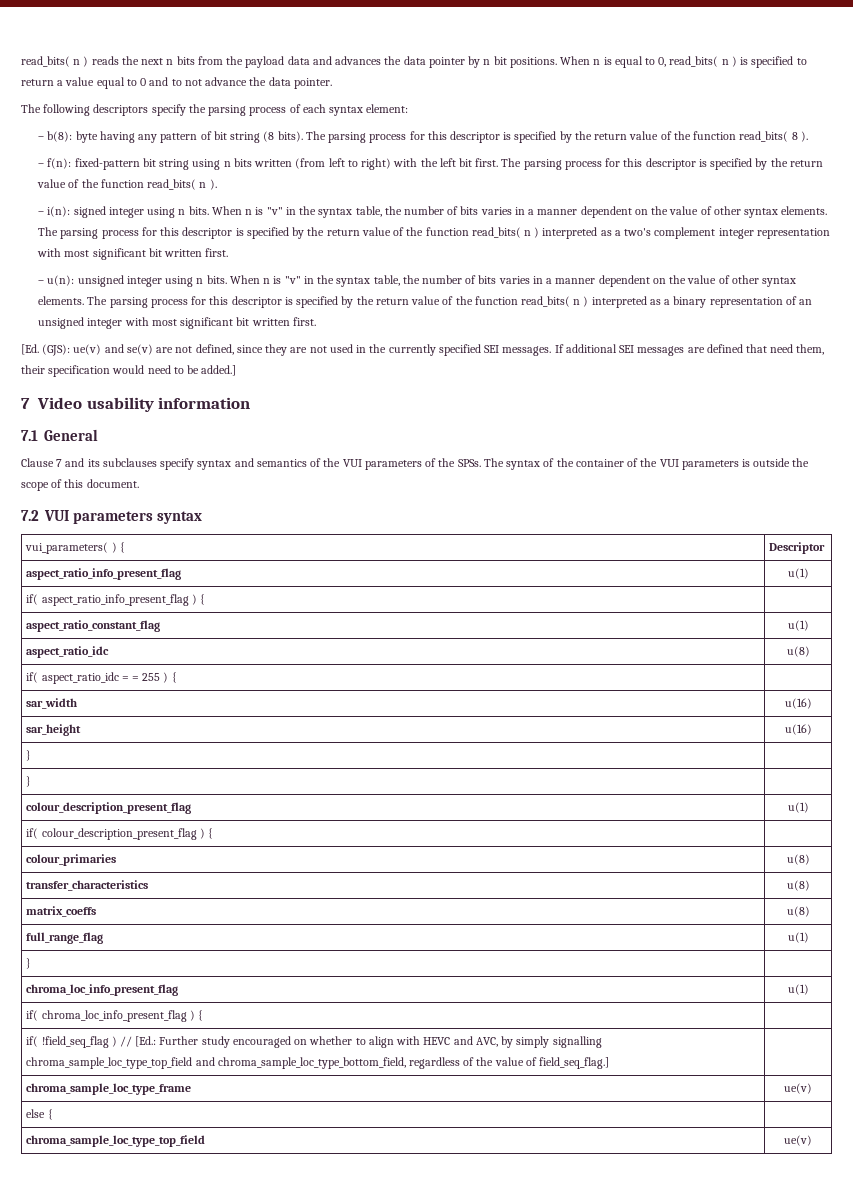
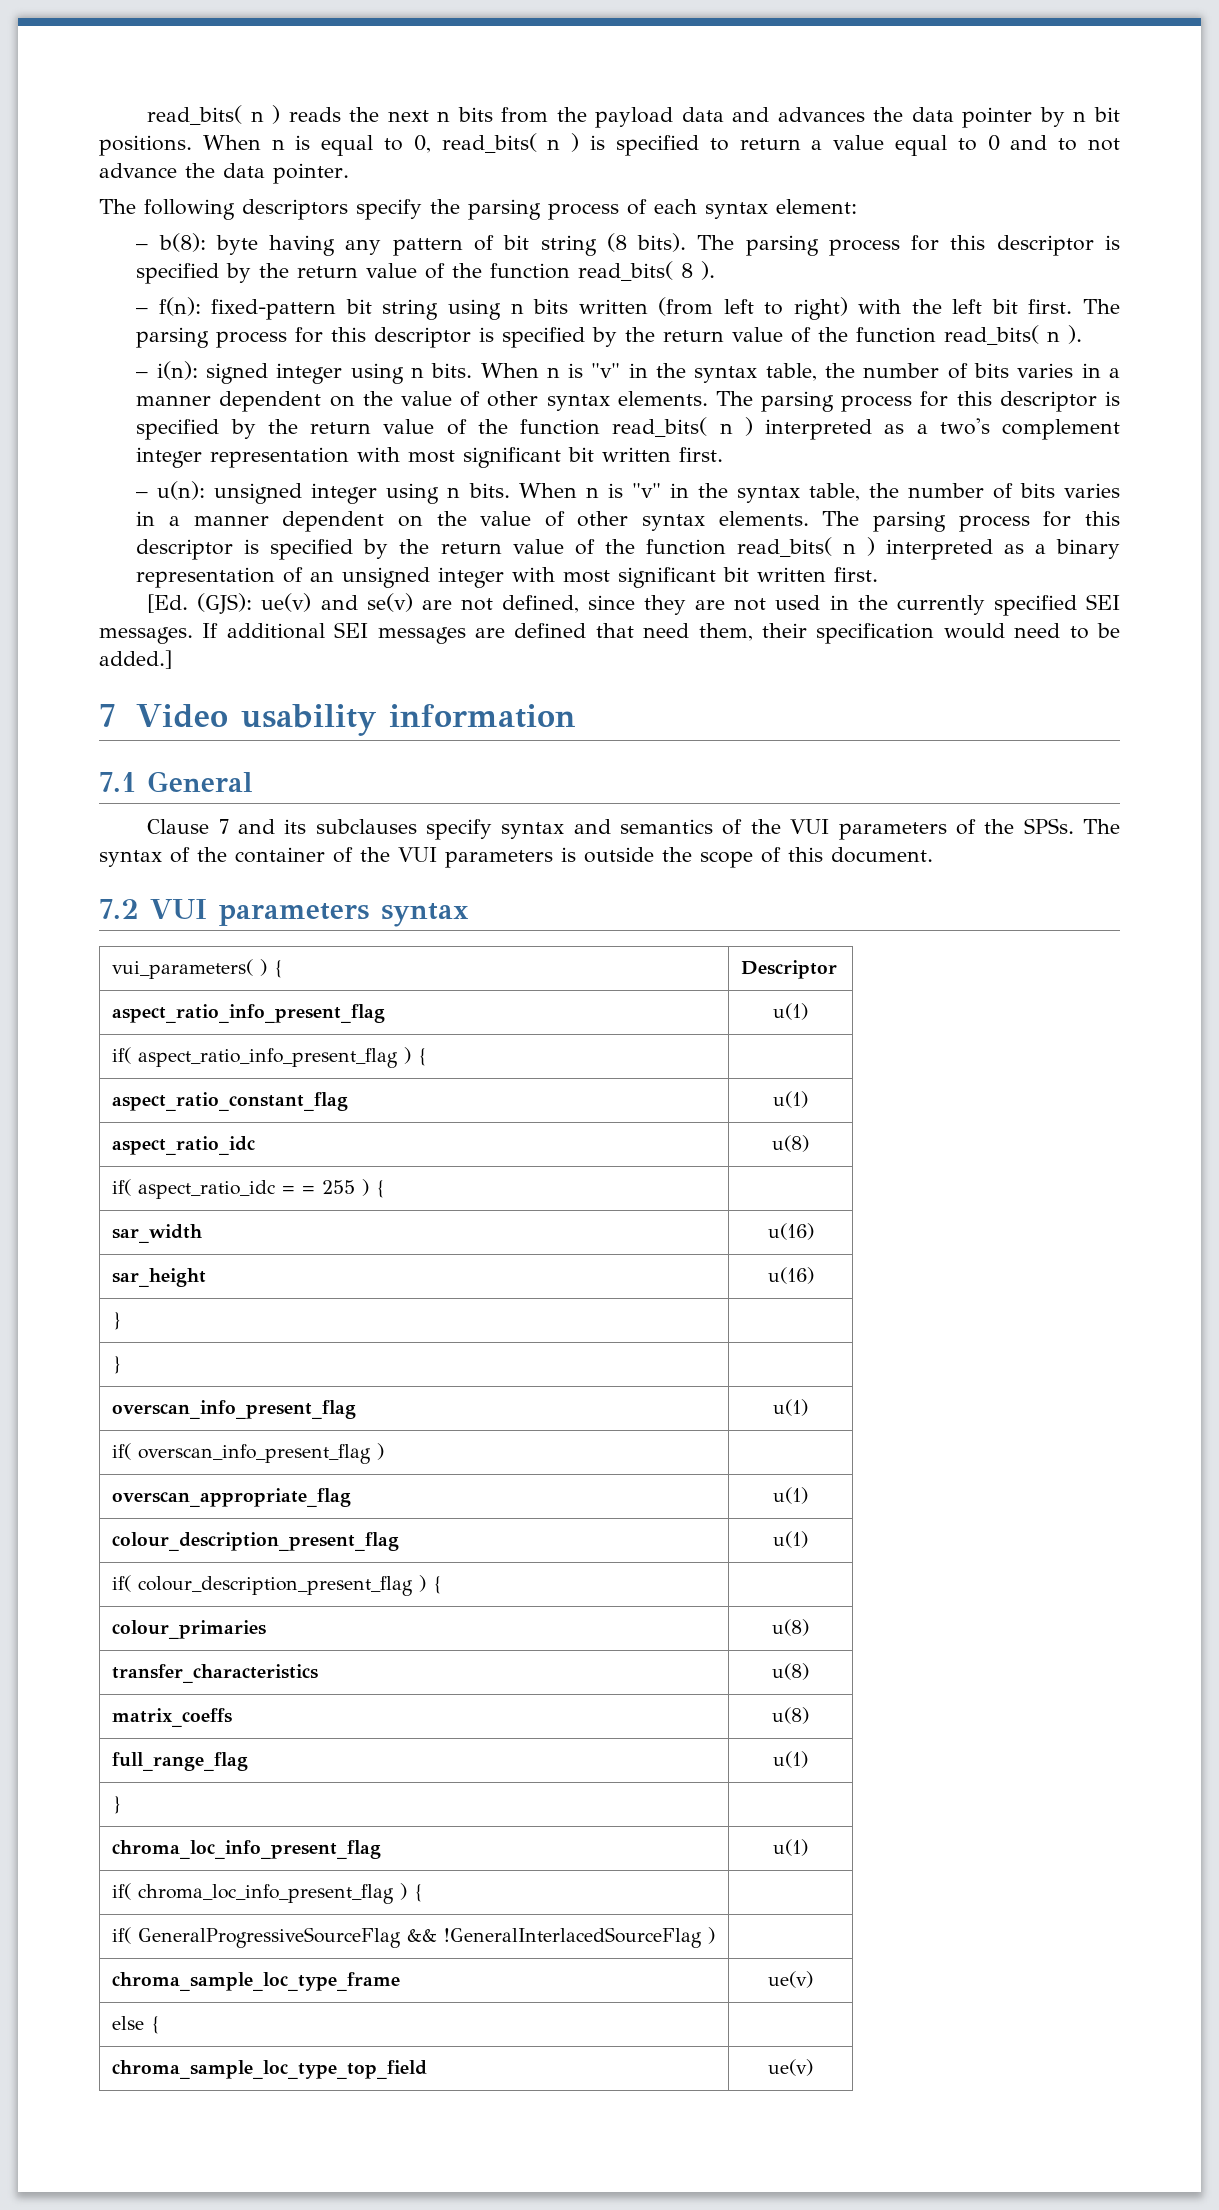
+ overscan_info_present_flag | u(1)
+ if( overscan_info_present_flag ) |
+ overscan_appropriate_flag | u(1)
- if( !field_seq_flag ) // [Ed.: Further study encouraged on whether to align with HEVC and AVC, by simply signalling chroma_sample_loc_type_top_field and chroma_sample_loc_type_bottom_field, regardless of the value of field_seq_flag.] |
+ if( GeneralProgressiveSourceFlag && !GeneralInterlacedSourceFlag ) |

